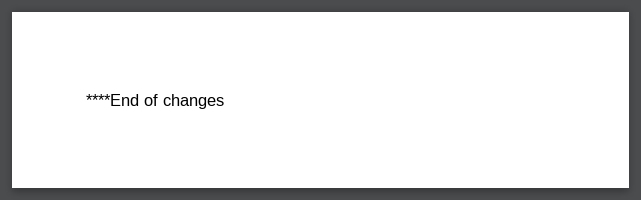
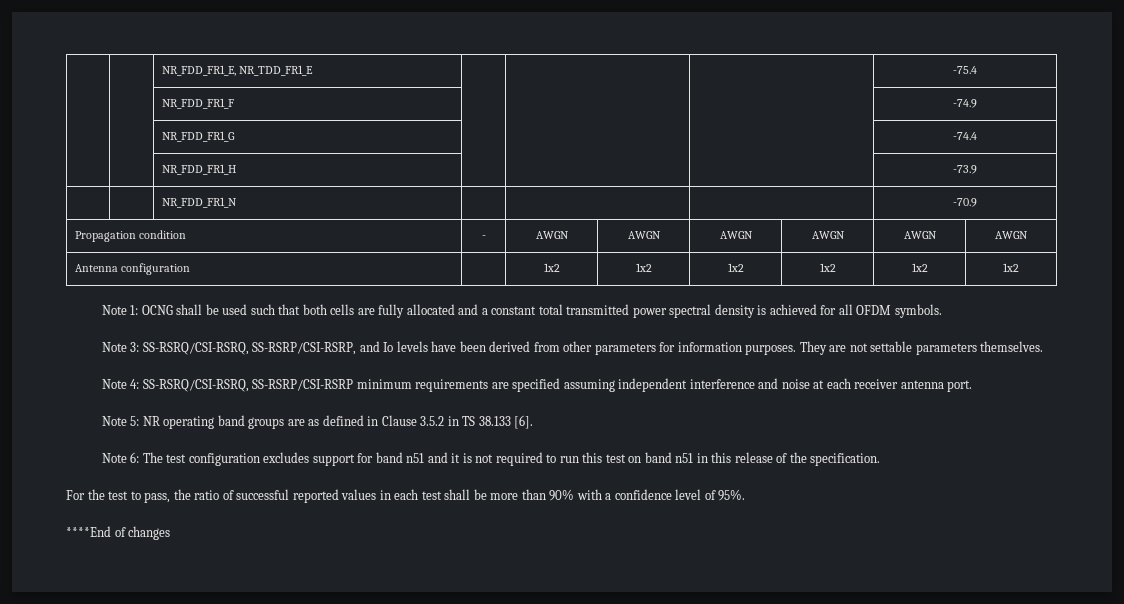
+ | | NR_FDD_FR1_E, NR_TDD_FR1_E | | | | -75.4
+ | | NR_FDD_FR1_F | | | | -74.9
+ | | NR_FDD_FR1_G | | | | -74.4
+ | | NR_FDD_FR1_H | | | | -73.9
+ | | NR_FDD_FR1_N | | | | -70.9
+ Propagation condition | - | AWGN | AWGN | AWGN | AWGN | AWGN | AWGN
+ Antenna configuration | | 1x2 | 1x2 | 1x2 | 1x2 | 1x2 | 1x2
+ Note 1: OCNG shall be used such that both cells are fully allocated and a constant total transmitted power spectral density is achieved for all OFDM symbols.
+ Note 3: SS-RSRQ/CSI-RSRQ, SS-RSRP/CSI-RSRP, and Io levels have been derived from other parameters for information purposes. They are not settable parameters themselves.
+ Note 4: SS-RSRQ/CSI-RSRQ, SS-RSRP/CSI-RSRP minimum requirements are specified assuming independent interference and noise at each receiver antenna port.
+ Note 5: NR operating band groups are as defined in Clause 3.5.2 in TS 38.133 [6].
+ Note 6: The test configuration excludes support for band n51 and it is not required to run this test on band n51 in this release of the specification.
+ For the test to pass, the ratio of successful reported values in each test shall be more than 90% with a confidence level of 95%.

